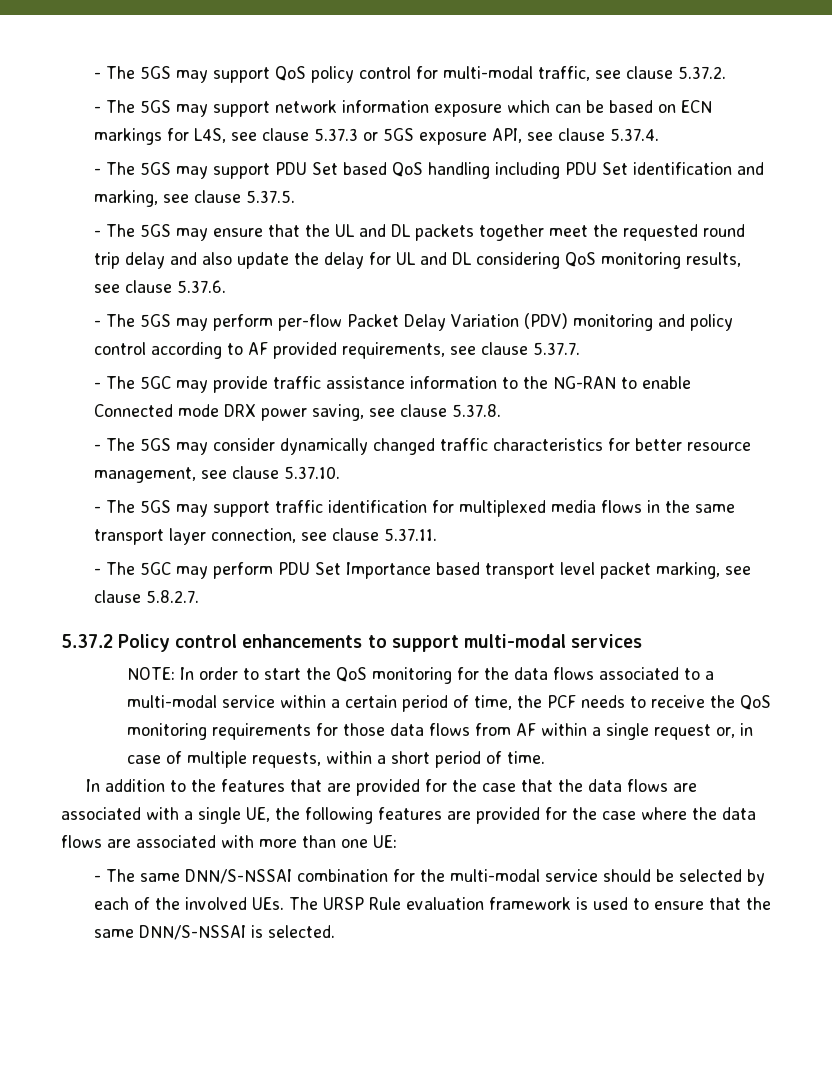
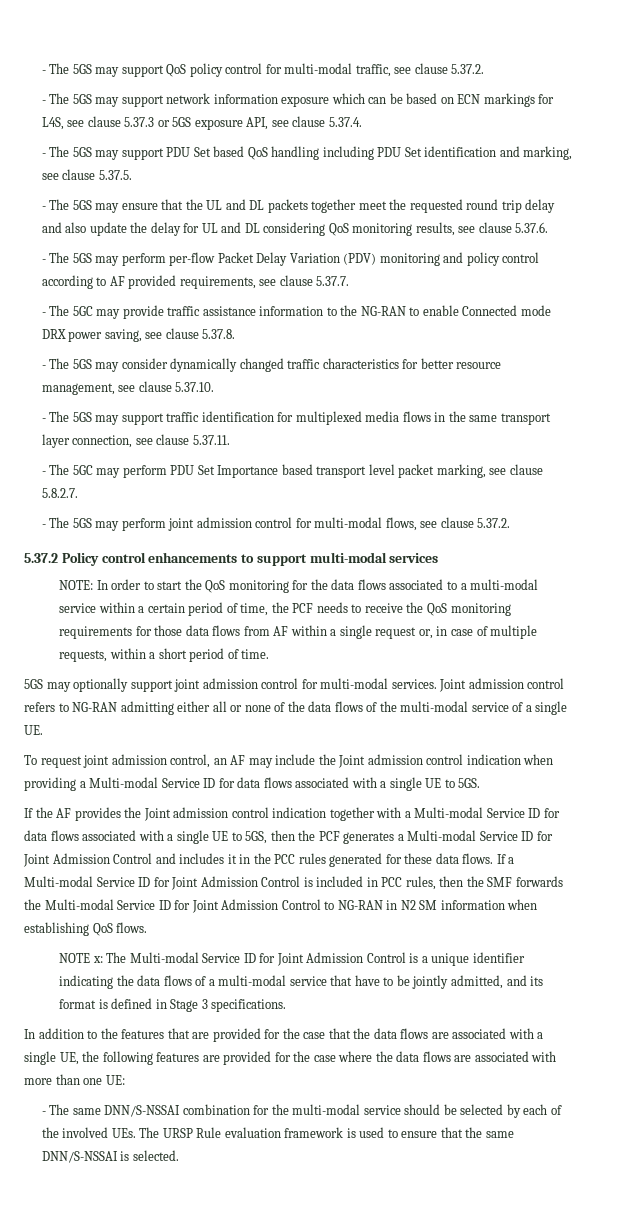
+ - The 5GS may perform joint admission control for multi-modal flows, see clause 5.37.2.
+ 5GS may optionally support joint admission control for multi-modal services. Joint admission control refers to NG-RAN admitting either all or none of the data flows of the multi-modal service of a single UE.
+ To request joint admission control, an AF may include the Joint admission control indication when providing a Multi-modal Service ID for data flows associated with a single UE to 5GS.
+ If the AF provides the Joint admission control indication together with a Multi-modal Service ID for data flows associated with a single UE to 5GS, then the PCF generates a Multi-modal Service ID for Joint Admission Control and includes it in the PCC rules generated for these data flows. If a Multi-modal Service ID for Joint Admission Control is included in PCC rules, then the SMF forwards the Multi-modal Service ID for Joint Admission Control to NG-RAN in N2 SM information when establishing QoS flows.
+ NOTE x: The Multi-modal Service ID for Joint Admission Control is a unique identifier indicating the data flows of a multi-modal service that have to be jointly admitted, and its format is defined in Stage 3 specifications.

